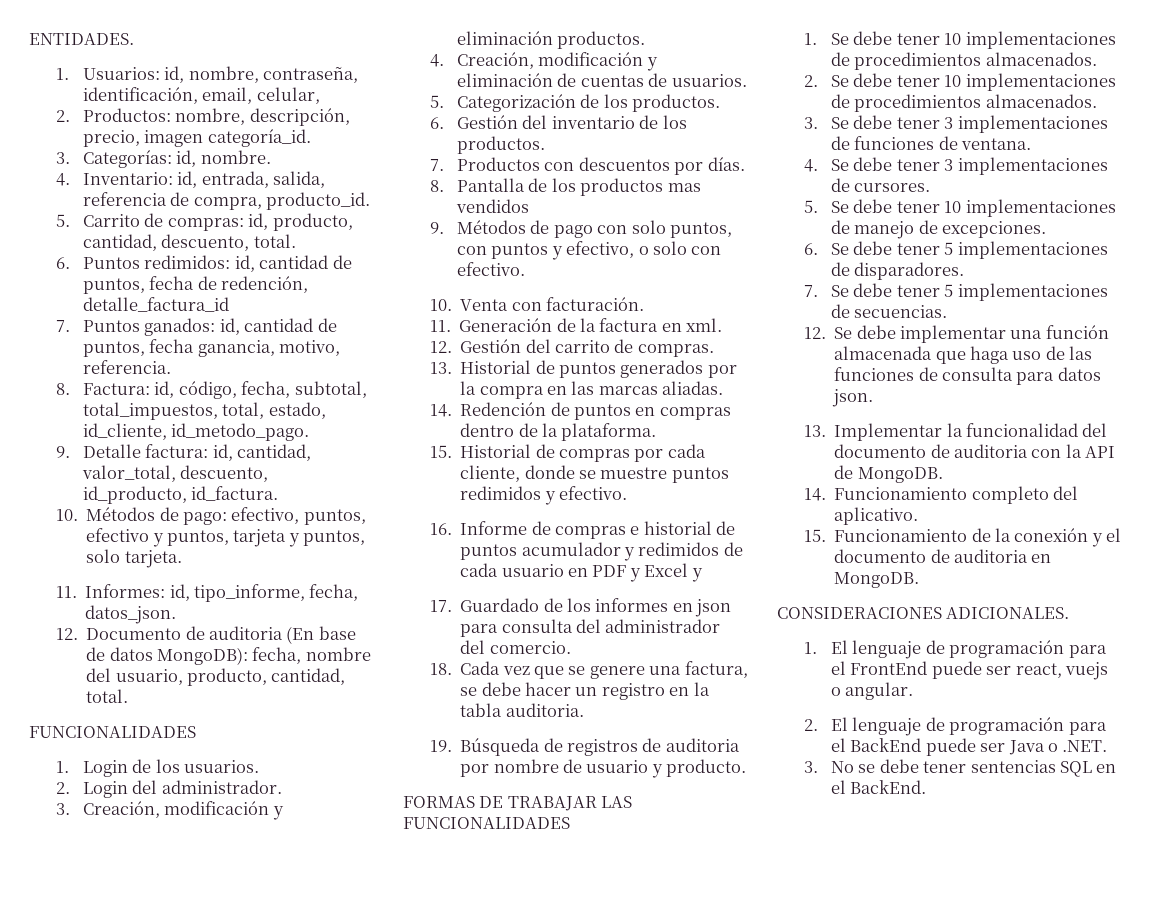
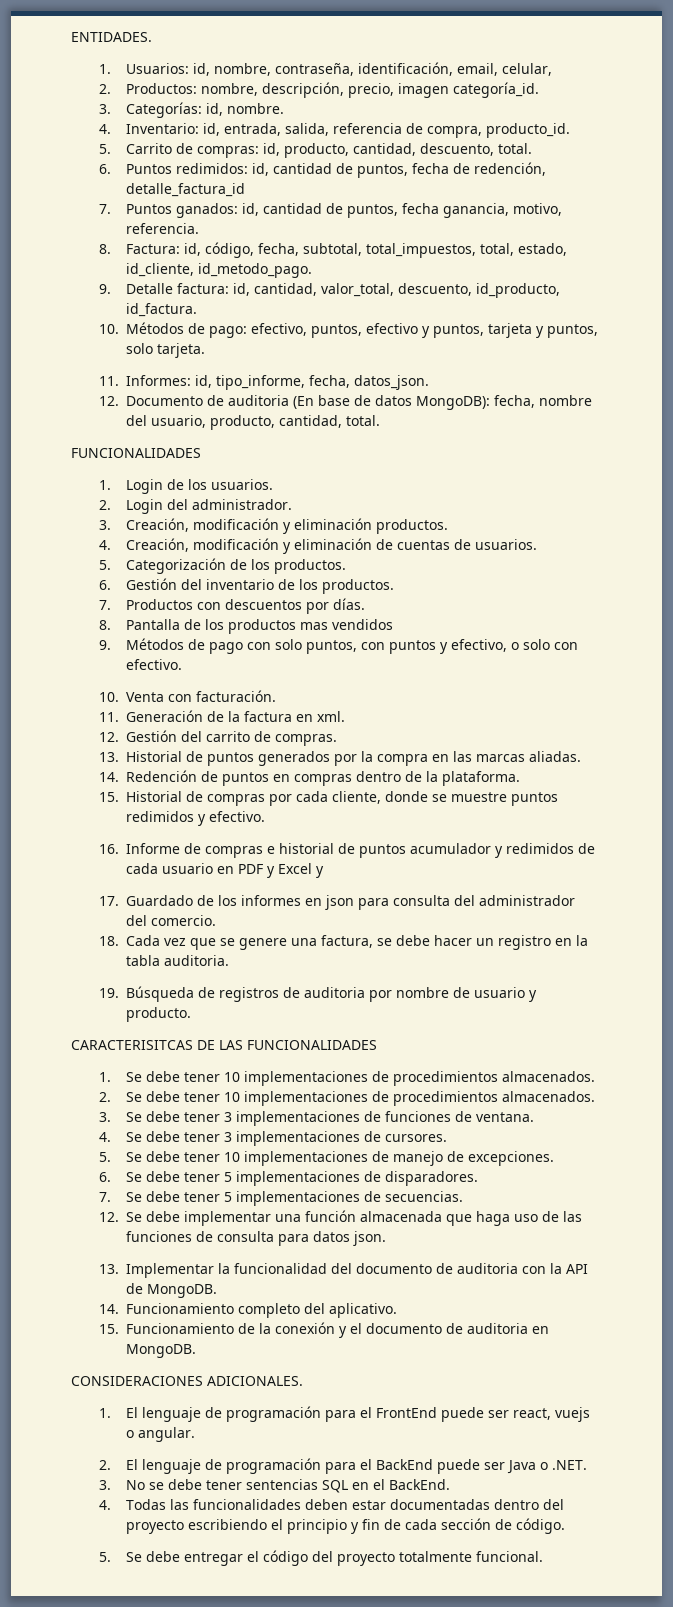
- FORMAS DE TRABAJAR LAS FUNCIONALIDADES
+ CARACTERISITCAS DE LAS FUNCIONALIDADES
+ 4. Todas las funcionalidades deben estar documentadas dentro del proyecto escribiendo el principio y fin de cada sección de código.
+ 5. Se debe entregar el código del proyecto totalmente funcional.

